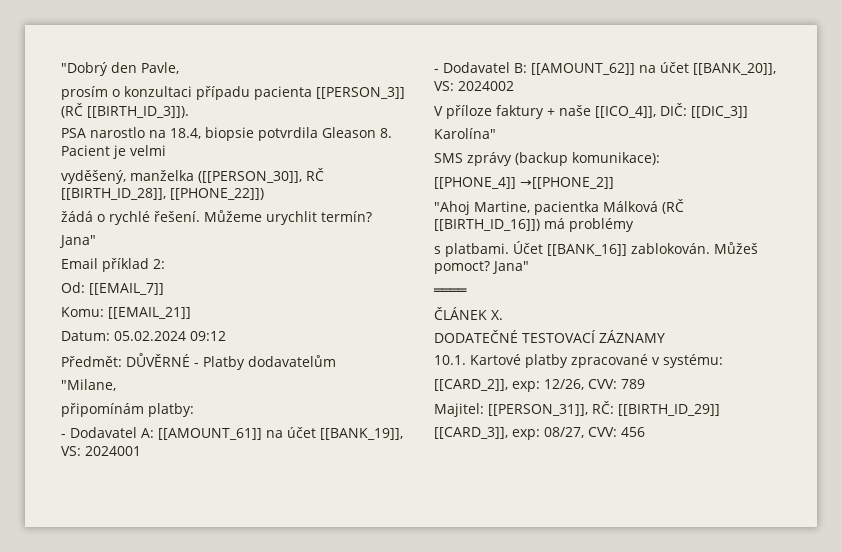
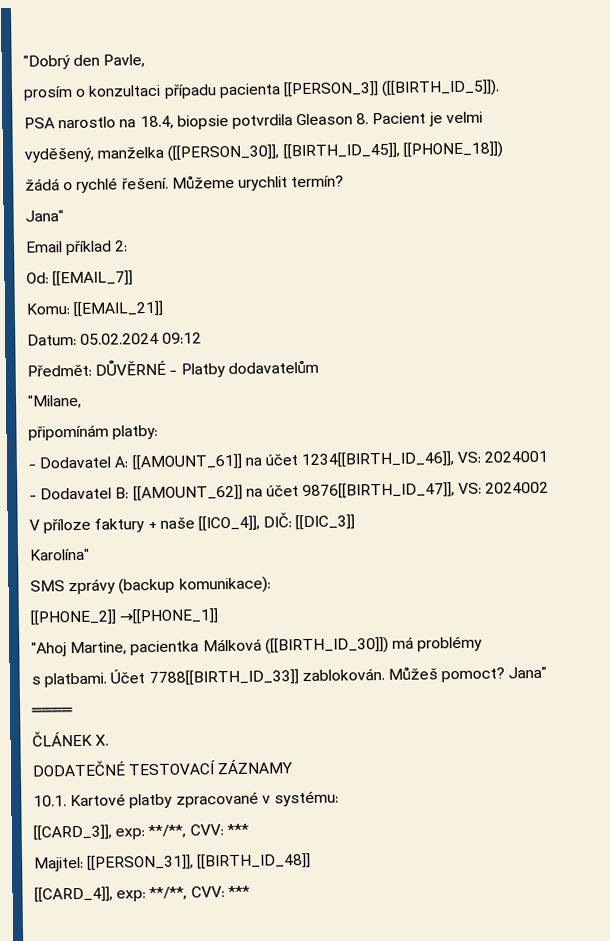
- prosím o konzultaci případu pacienta [[PERSON_3]] (RČ [[BIRTH_ID_3]]).
+ prosím o konzultaci případu pacienta [[PERSON_3]] ([[BIRTH_ID_5]]).
- vyděšený, manželka ([[PERSON_30]], RČ [[BIRTH_ID_28]], [[PHONE_22]])
+ vyděšený, manželka ([[PERSON_30]], [[BIRTH_ID_45]], [[PHONE_18]])
- - Dodavatel A: [[AMOUNT_61]] na účet [[BANK_19]], VS: 2024001
+ - Dodavatel A: [[AMOUNT_61]] na účet 1234[[BIRTH_ID_46]], VS: 2024001
- - Dodavatel B: [[AMOUNT_62]] na účet [[BANK_20]], VS: 2024002
+ - Dodavatel B: [[AMOUNT_62]] na účet 9876[[BIRTH_ID_47]], VS: 2024002
- [[PHONE_4]] →[[PHONE_2]]
+ [[PHONE_2]] →[[PHONE_1]]
- "Ahoj Martine, pacientka Málková (RČ [[BIRTH_ID_16]]) má problémy
+ "Ahoj Martine, pacientka Málková ([[BIRTH_ID_30]]) má problémy
- Účet [[BANK_16]] zablokován.
+ Účet 7788[[BIRTH_ID_33]] zablokován.
- [[CARD_2]], exp: 12/26, CVV: 789
- Majitel: [[PERSON_31]], RČ: [[BIRTH_ID_29]]
- [[CARD_3]], exp: 08/27, CVV: 456
+ [[CARD_3]], exp: **/**, CVV: ***
+ Majitel: [[PERSON_31]], [[BIRTH_ID_48]]
+ [[CARD_4]], exp: **/**, CVV: ***

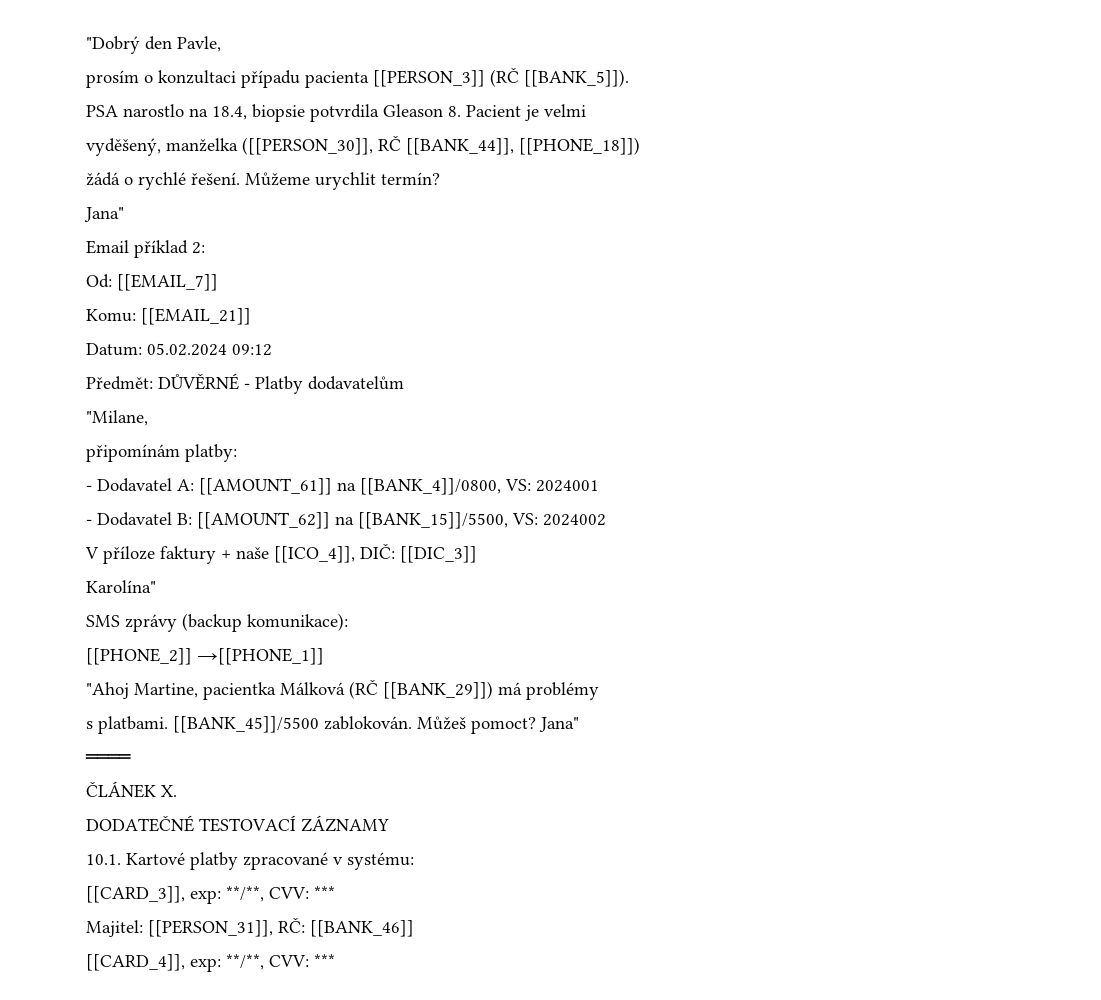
- prosím o konzultaci případu pacienta [[PERSON_3]] ([[BIRTH_ID_5]]).
+ prosím o konzultaci případu pacienta [[PERSON_3]] (RČ [[BANK_5]]).
- vyděšený, manželka ([[PERSON_30]], [[BIRTH_ID_45]], [[PHONE_18]])
+ vyděšený, manželka ([[PERSON_30]], RČ [[BANK_44]], [[PHONE_18]])
- - Dodavatel A: [[AMOUNT_61]] na účet 1234[[BIRTH_ID_46]], VS: 2024001
+ - Dodavatel A: [[AMOUNT_61]] na [[BANK_4]]/0800, VS: 2024001
- - Dodavatel B: [[AMOUNT_62]] na účet 9876[[BIRTH_ID_47]], VS: 2024002
+ - Dodavatel B: [[AMOUNT_62]] na [[BANK_15]]/5500, VS: 2024002
- "Ahoj Martine, pacientka Málková ([[BIRTH_ID_30]]) má problémy
+ "Ahoj Martine, pacientka Málková (RČ [[BANK_29]]) má problémy
- Účet 7788[[BIRTH_ID_33]] zablokován.
+ [[BANK_45]]/5500 zablokován.
- Majitel: [[PERSON_31]], [[BIRTH_ID_48]]
+ Majitel: [[PERSON_31]], RČ: [[BANK_46]]

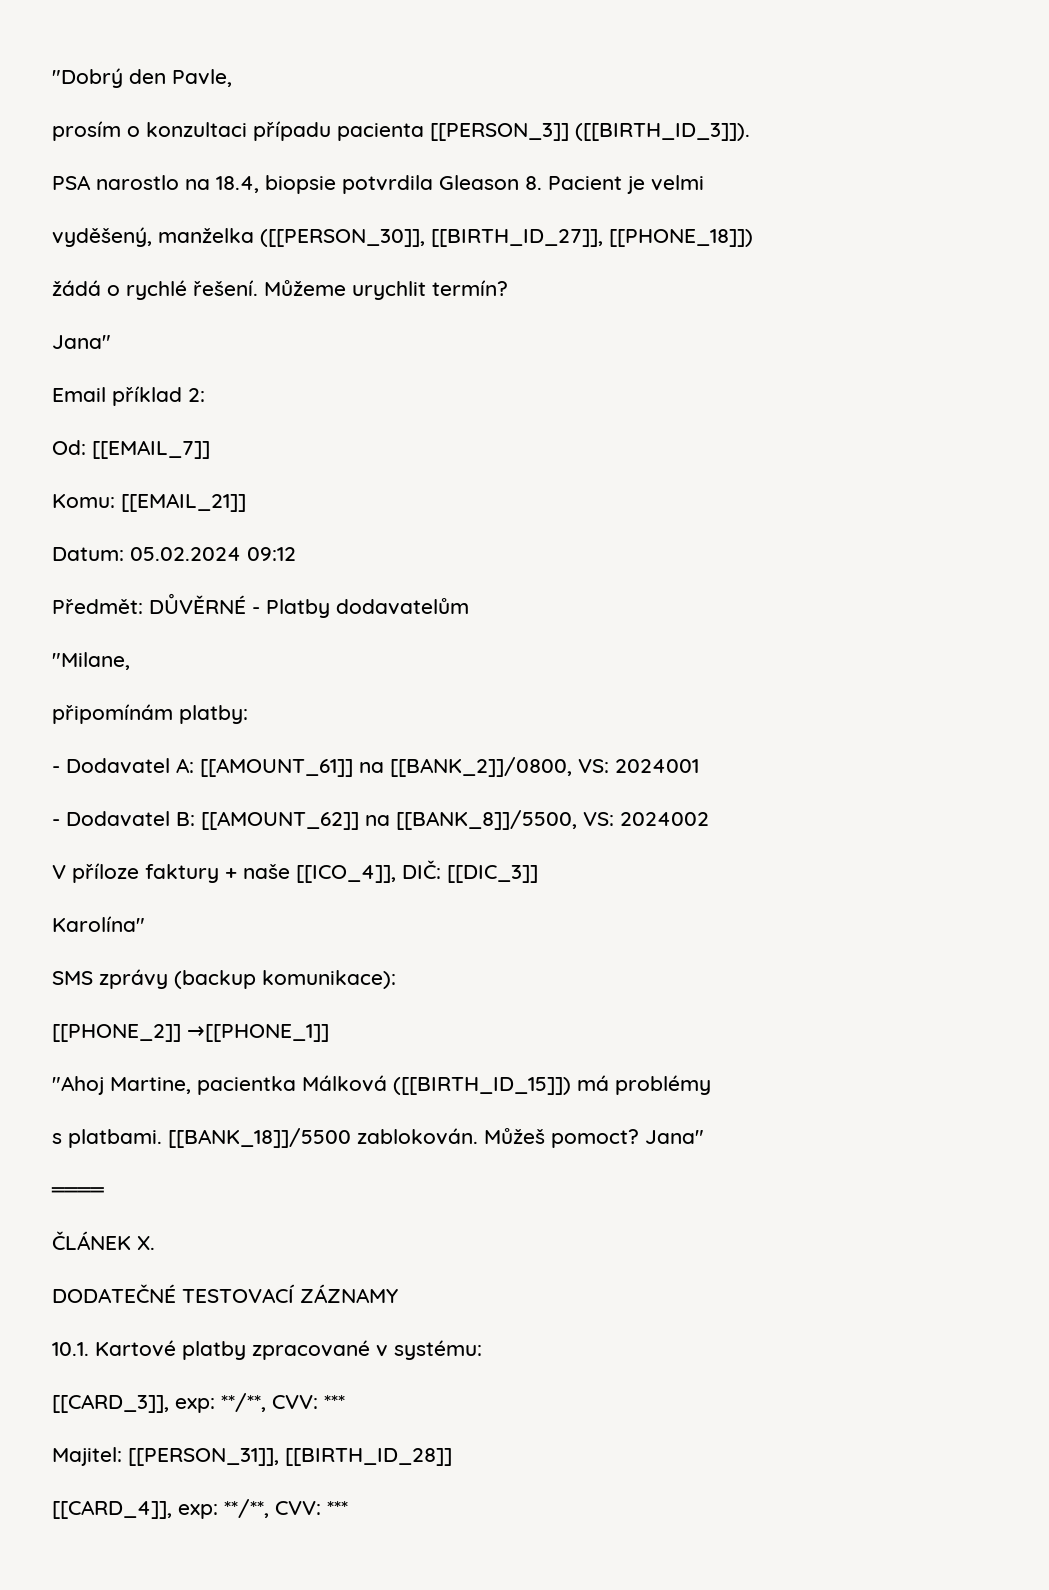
- prosím o konzultaci případu pacienta [[PERSON_3]] (RČ [[BANK_5]]).
+ prosím o konzultaci případu pacienta [[PERSON_3]] ([[BIRTH_ID_3]]).
- vyděšený, manželka ([[PERSON_30]], RČ [[BANK_44]], [[PHONE_18]])
+ vyděšený, manželka ([[PERSON_30]], [[BIRTH_ID_27]], [[PHONE_18]])
- - Dodavatel A: [[AMOUNT_61]] na [[BANK_4]]/0800, VS: 2024001
+ - Dodavatel A: [[AMOUNT_61]] na [[BANK_2]]/0800, VS: 2024001
- - Dodavatel B: [[AMOUNT_62]] na [[BANK_15]]/5500, VS: 2024002
+ - Dodavatel B: [[AMOUNT_62]] na [[BANK_8]]/5500, VS: 2024002
- "Ahoj Martine, pacientka Málková (RČ [[BANK_29]]) má problémy
+ "Ahoj Martine, pacientka Málková ([[BIRTH_ID_15]]) má problémy
- [[BANK_45]]/5500 zablokován.
+ [[BANK_18]]/5500 zablokován.
- Majitel: [[PERSON_31]], RČ: [[BANK_46]]
+ Majitel: [[PERSON_31]], [[BIRTH_ID_28]]

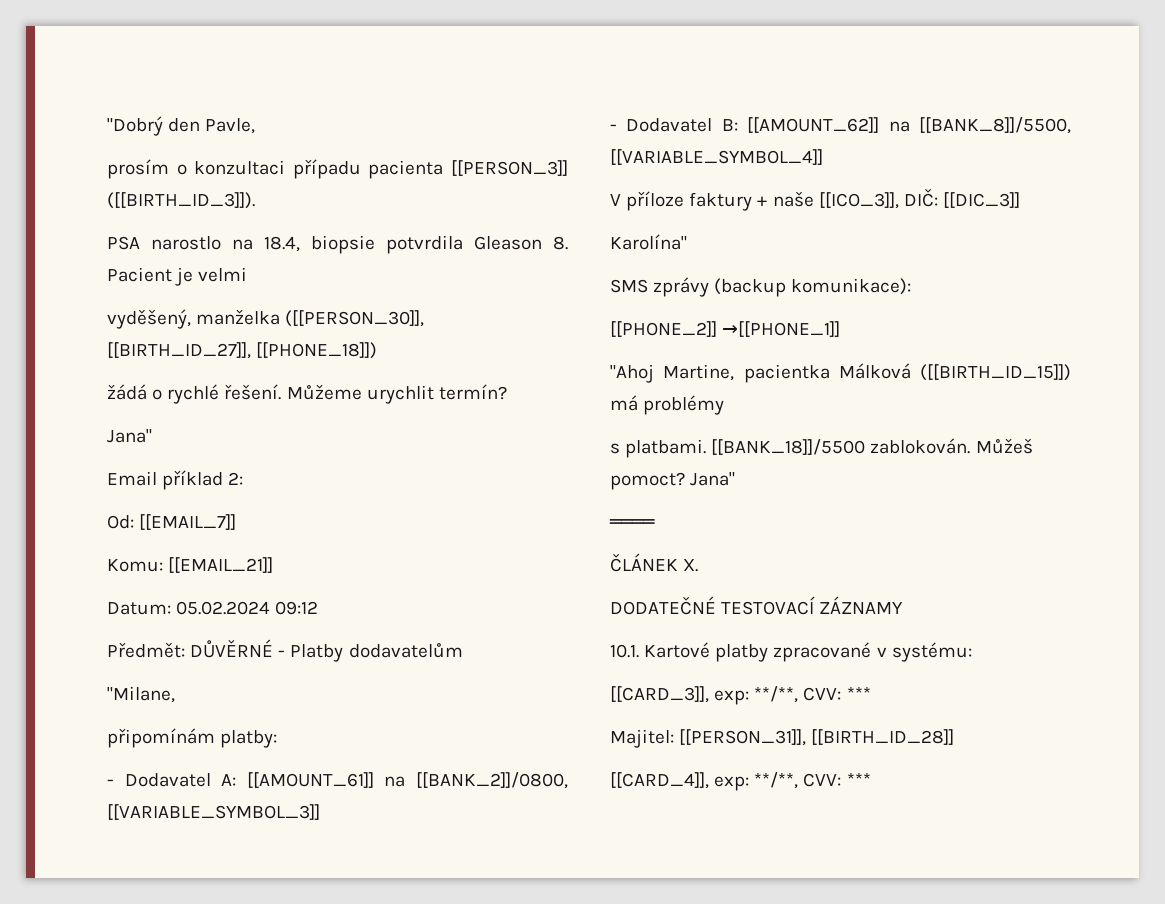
- - Dodavatel A: [[AMOUNT_61]] na [[BANK_2]]/0800, VS: 2024001
+ - Dodavatel A: [[AMOUNT_61]] na [[BANK_2]]/0800, [[VARIABLE_SYMBOL_3]]
- - Dodavatel B: [[AMOUNT_62]] na [[BANK_8]]/5500, VS: 2024002
+ - Dodavatel B: [[AMOUNT_62]] na [[BANK_8]]/5500, [[VARIABLE_SYMBOL_4]]
- V příloze faktury + naše [[ICO_4]], DIČ: [[DIC_3]]
+ V příloze faktury + naše [[ICO_3]], DIČ: [[DIC_3]]

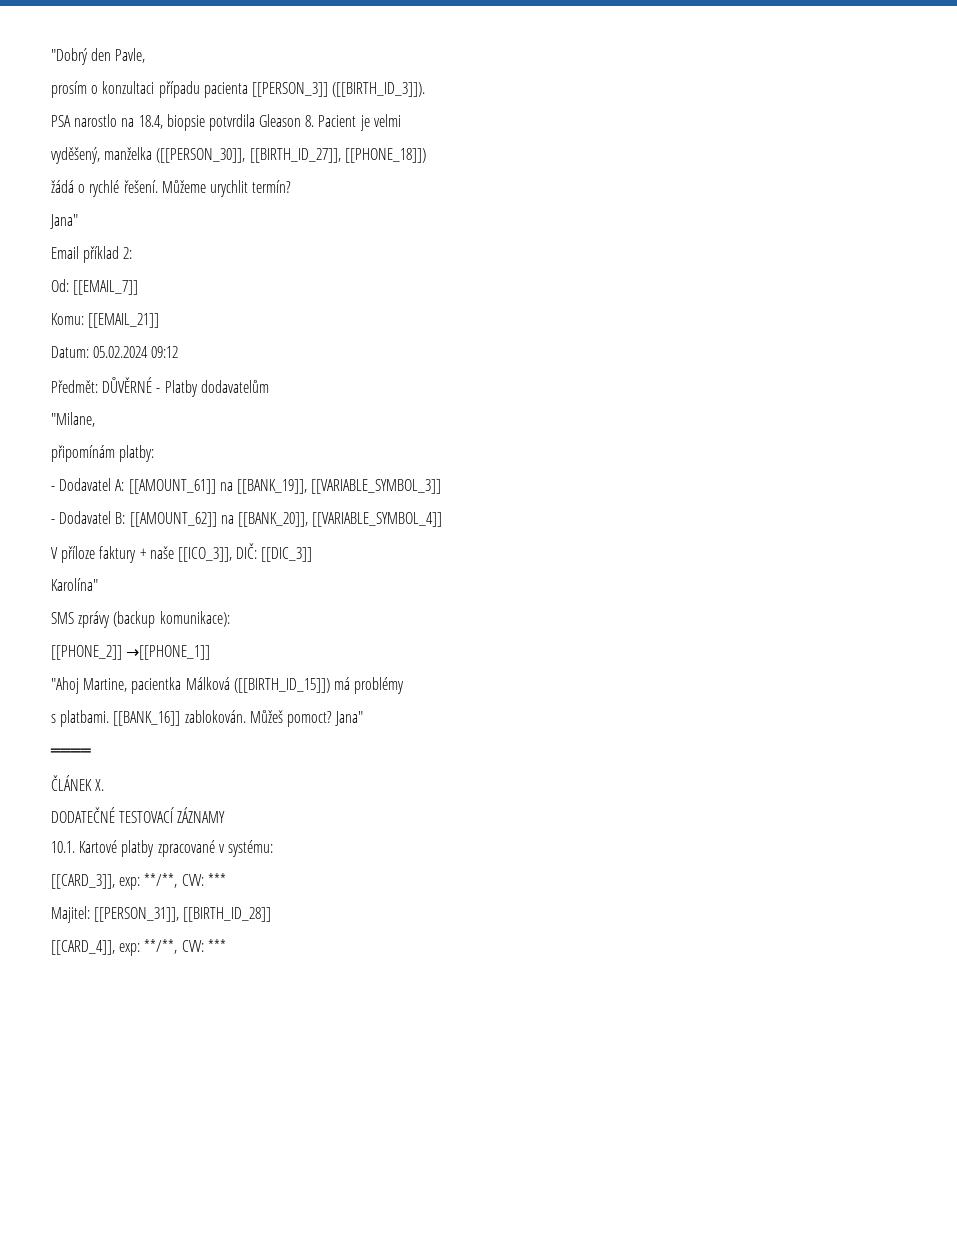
- - Dodavatel A: [[AMOUNT_61]] na [[BANK_2]]/0800, [[VARIABLE_SYMBOL_3]]
+ - Dodavatel A: [[AMOUNT_61]] na [[BANK_19]], [[VARIABLE_SYMBOL_3]]
- - Dodavatel B: [[AMOUNT_62]] na [[BANK_8]]/5500, [[VARIABLE_SYMBOL_4]]
+ - Dodavatel B: [[AMOUNT_62]] na [[BANK_20]], [[VARIABLE_SYMBOL_4]]
- [[BANK_18]]/5500 zablokován.
+ [[BANK_16]] zablokován.

